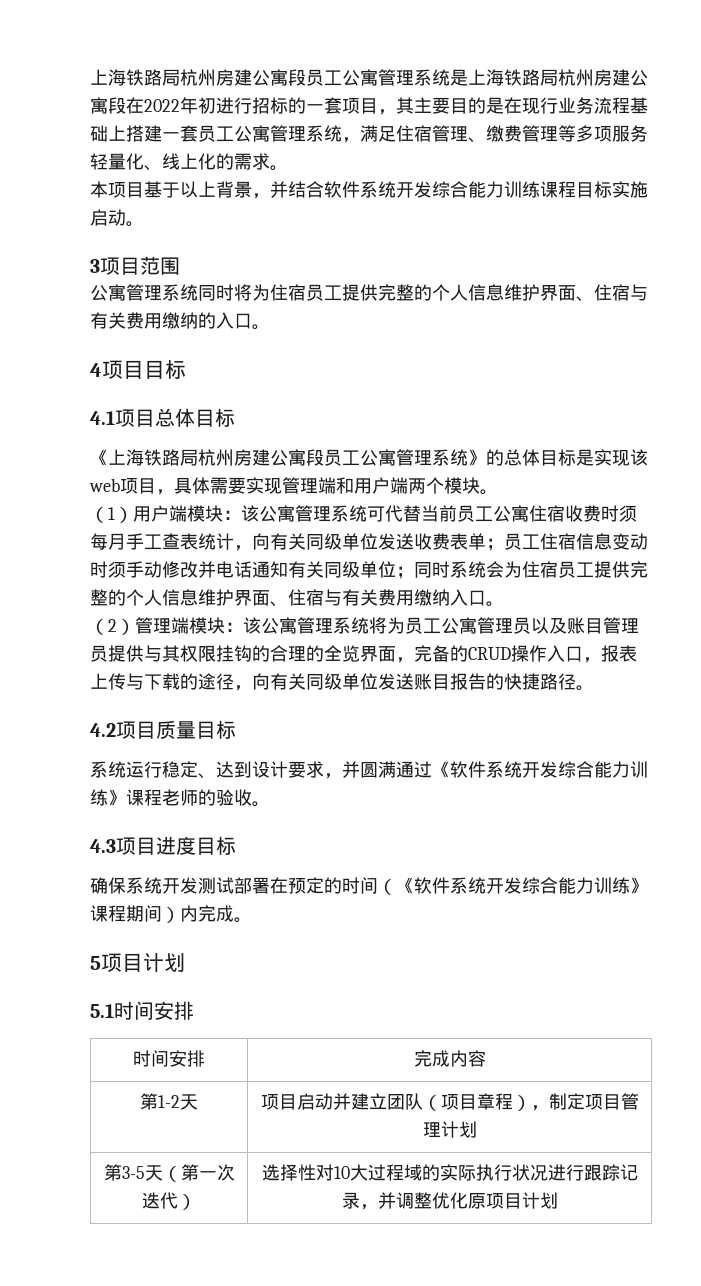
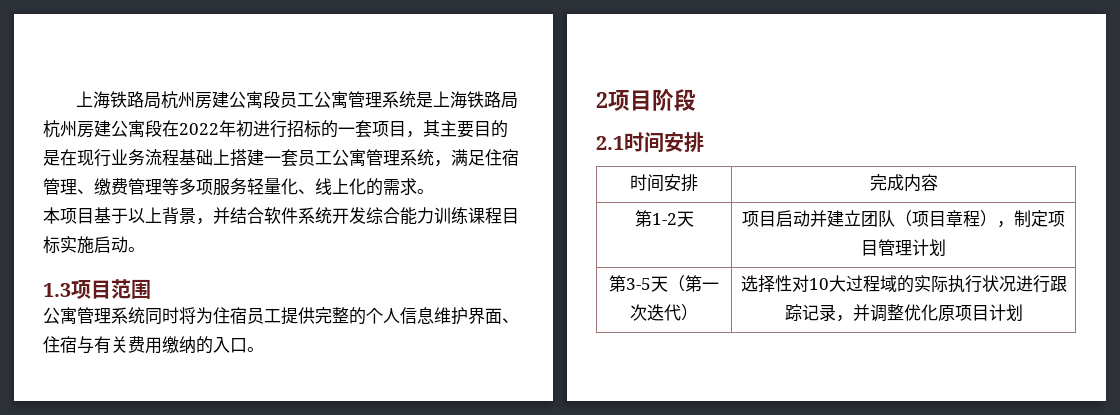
- 3项目范围
+ 1.3项目范围
- 4项目目标
- 4.1项目总体目标
- 《上海铁路局杭州房建公寓段员工公寓管理系统》的总体目标是实现该web项目，具体需要实现管理端和用户端两个模块。
- （1）用户端模块：该公寓管理系统可代替当前员工公寓住宿收费时须每月手工查表统计，向有关同级单位发送收费表单；员工住宿信息变动时须手动修改并电话通知有关同级单位；同时系统会为住宿员工提供完整的个人信息维护界面、住宿与有关费用缴纳入口。
- （2）管理端模块：该公寓管理系统将为员工公寓管理员以及账目管理员提供与其权限挂钩的合理的全览界面，完备的CRUD操作入口，报表上传与下载的途径，向有关同级单位发送账目报告的快捷路径。
- 4.2项目质量目标
- 系统运行稳定、达到设计要求，并圆满通过《软件系统开发综合能力训练》课程老师的验收。
- 4.3项目进度目标
- 确保系统开发测试部署在预定的时间（《软件系统开发综合能力训练》课程期间）内完成。
- 5项目计划
- 5.1时间安排
+ 2项目阶段
+ 2.1时间安排

